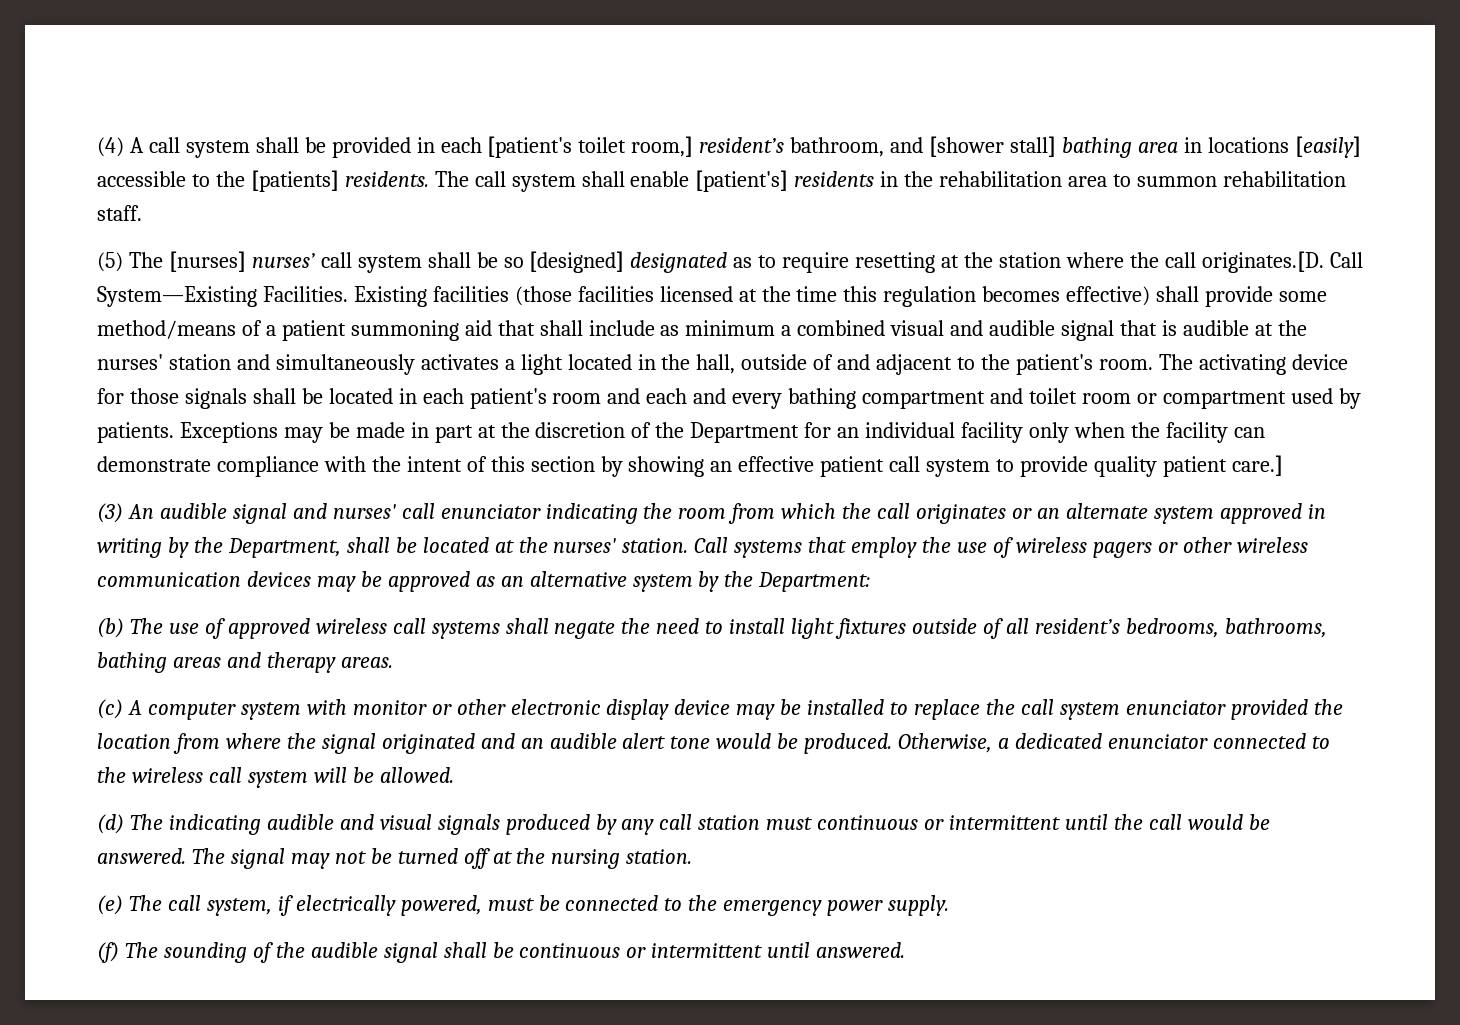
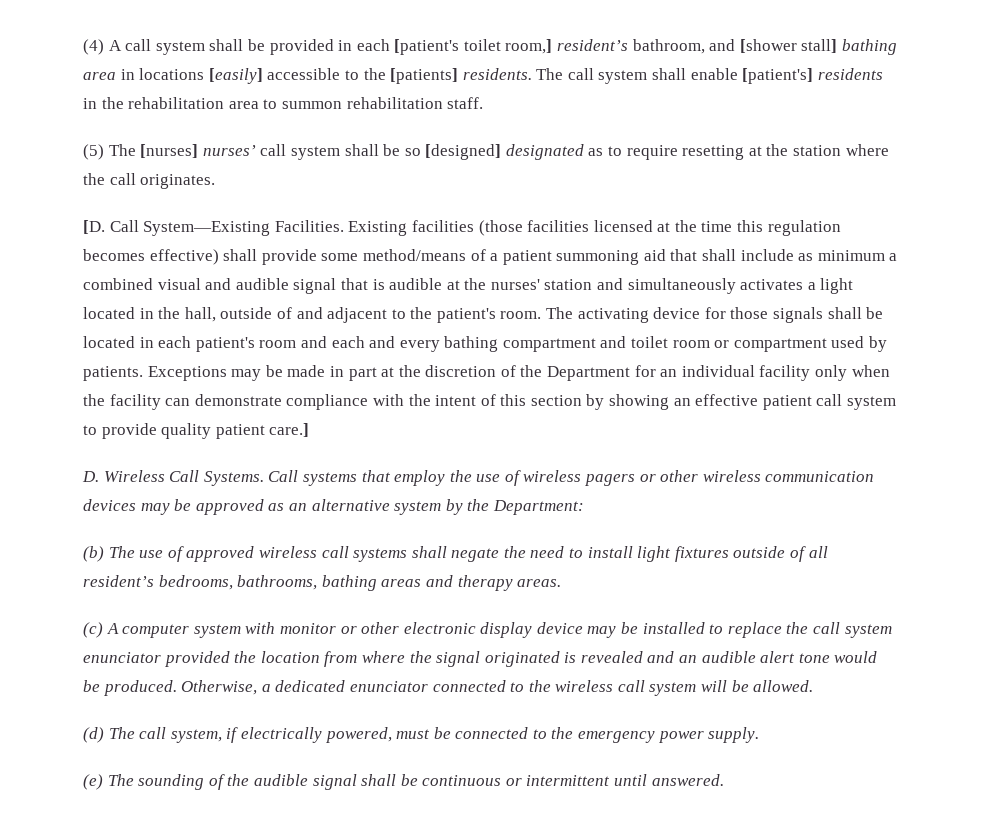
- (5) The [nurses] nurses’ call system shall be so [designed] designated as to require resetting at the station where the call originates.[D. Call System—Existing Facilities.
+ (5) The [nurses] nurses’ call system shall be so [designed] designated as to require resetting at the station where the call originates.
+ [D. Call System—Existing Facilities.
- (3) An audible signal and nurses' call enunciator indicating the room from which the call originates or an alternate system approved in writing by the Department, shall be located at the nurses' station.
+ D. Wireless Call Systems.
- (c) A computer system with monitor or other electronic display device may be installed to replace the call system enunciator provided the location from where the signal originated and an audible alert tone would be produced.
+ (c) A computer system with monitor or other electronic display device may be installed to replace the call system enunciator provided the location from where the signal originated is revealed and an audible alert tone would be produced.
- (d) The indicating audible and visual signals produced by any call station must continuous or intermittent until the call would be answered. The signal may not be turned off at the nursing station.
- (e) The call system, if electrically powered, must be connected to the emergency power supply.
+ (d) The call system, if electrically powered, must be connected to the emergency power supply.
- (f) The sounding of the audible signal shall be continuous or intermittent until answered.
+ (e) The sounding of the audible signal shall be continuous or intermittent until answered.

